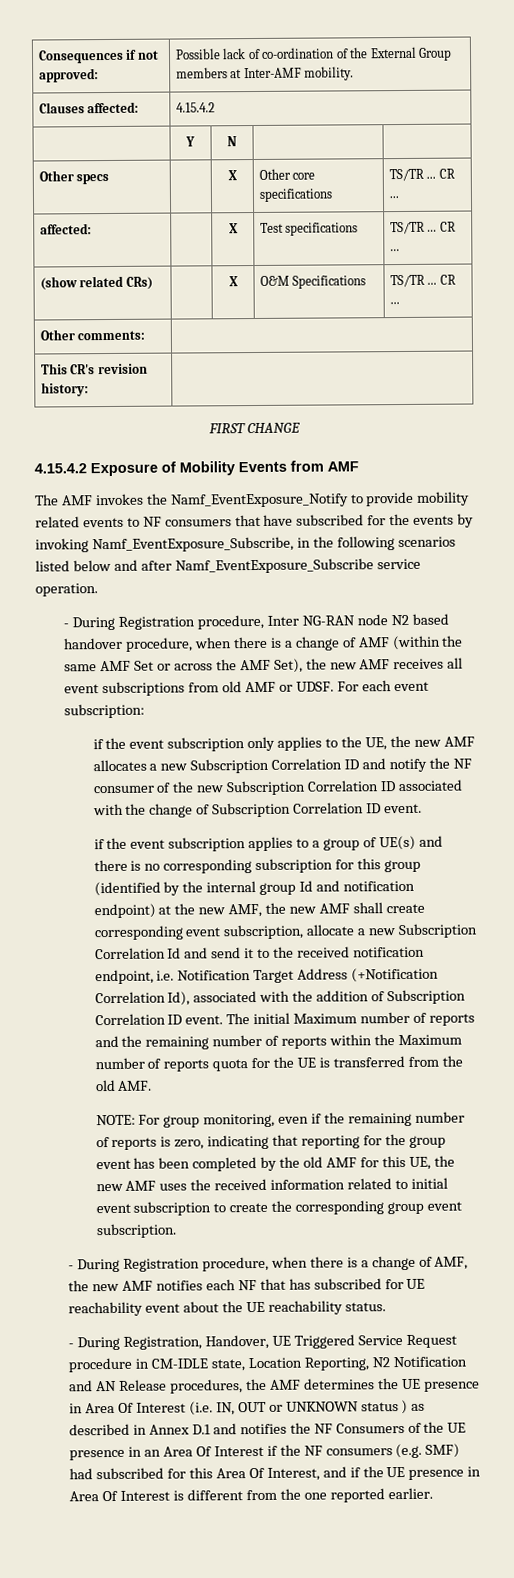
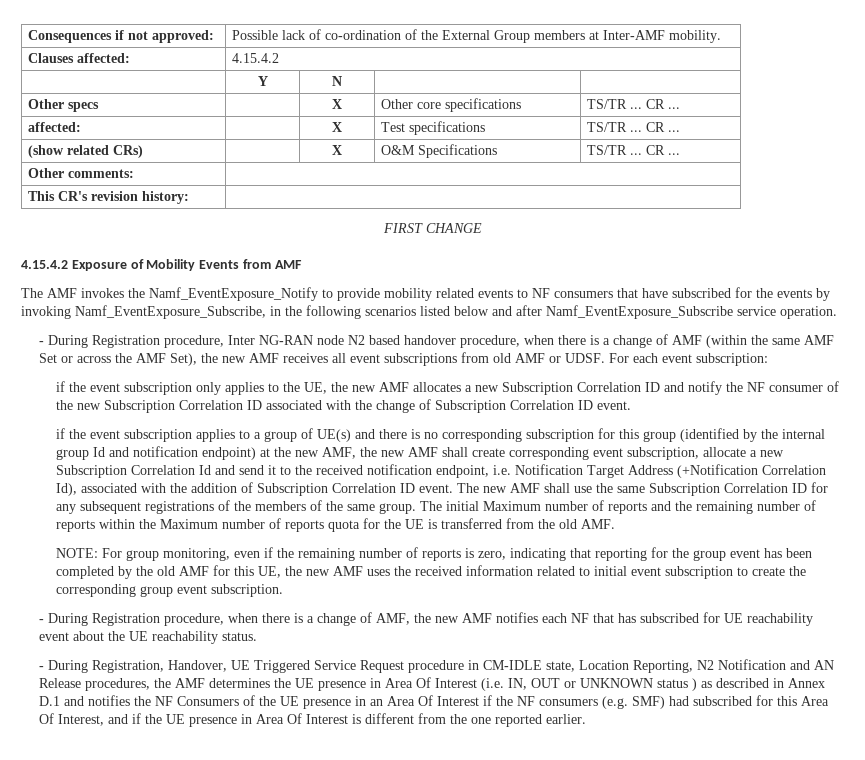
- The initial Maximum number of reports and the remaining number of reports within the Maximum number of reports quota for the UE is transferred from the old AMF.
+ The new AMF shall use the same Subscription Correlation ID for any subsequent registrations of the members of the same group. The initial Maximum number of reports and the remaining number of reports within the Maximum number of reports quota for the UE is transferred from the old AMF.

